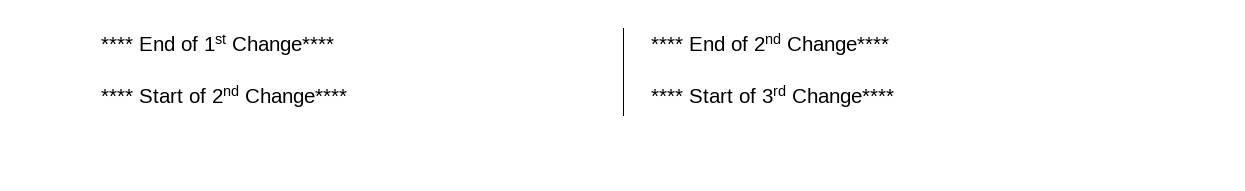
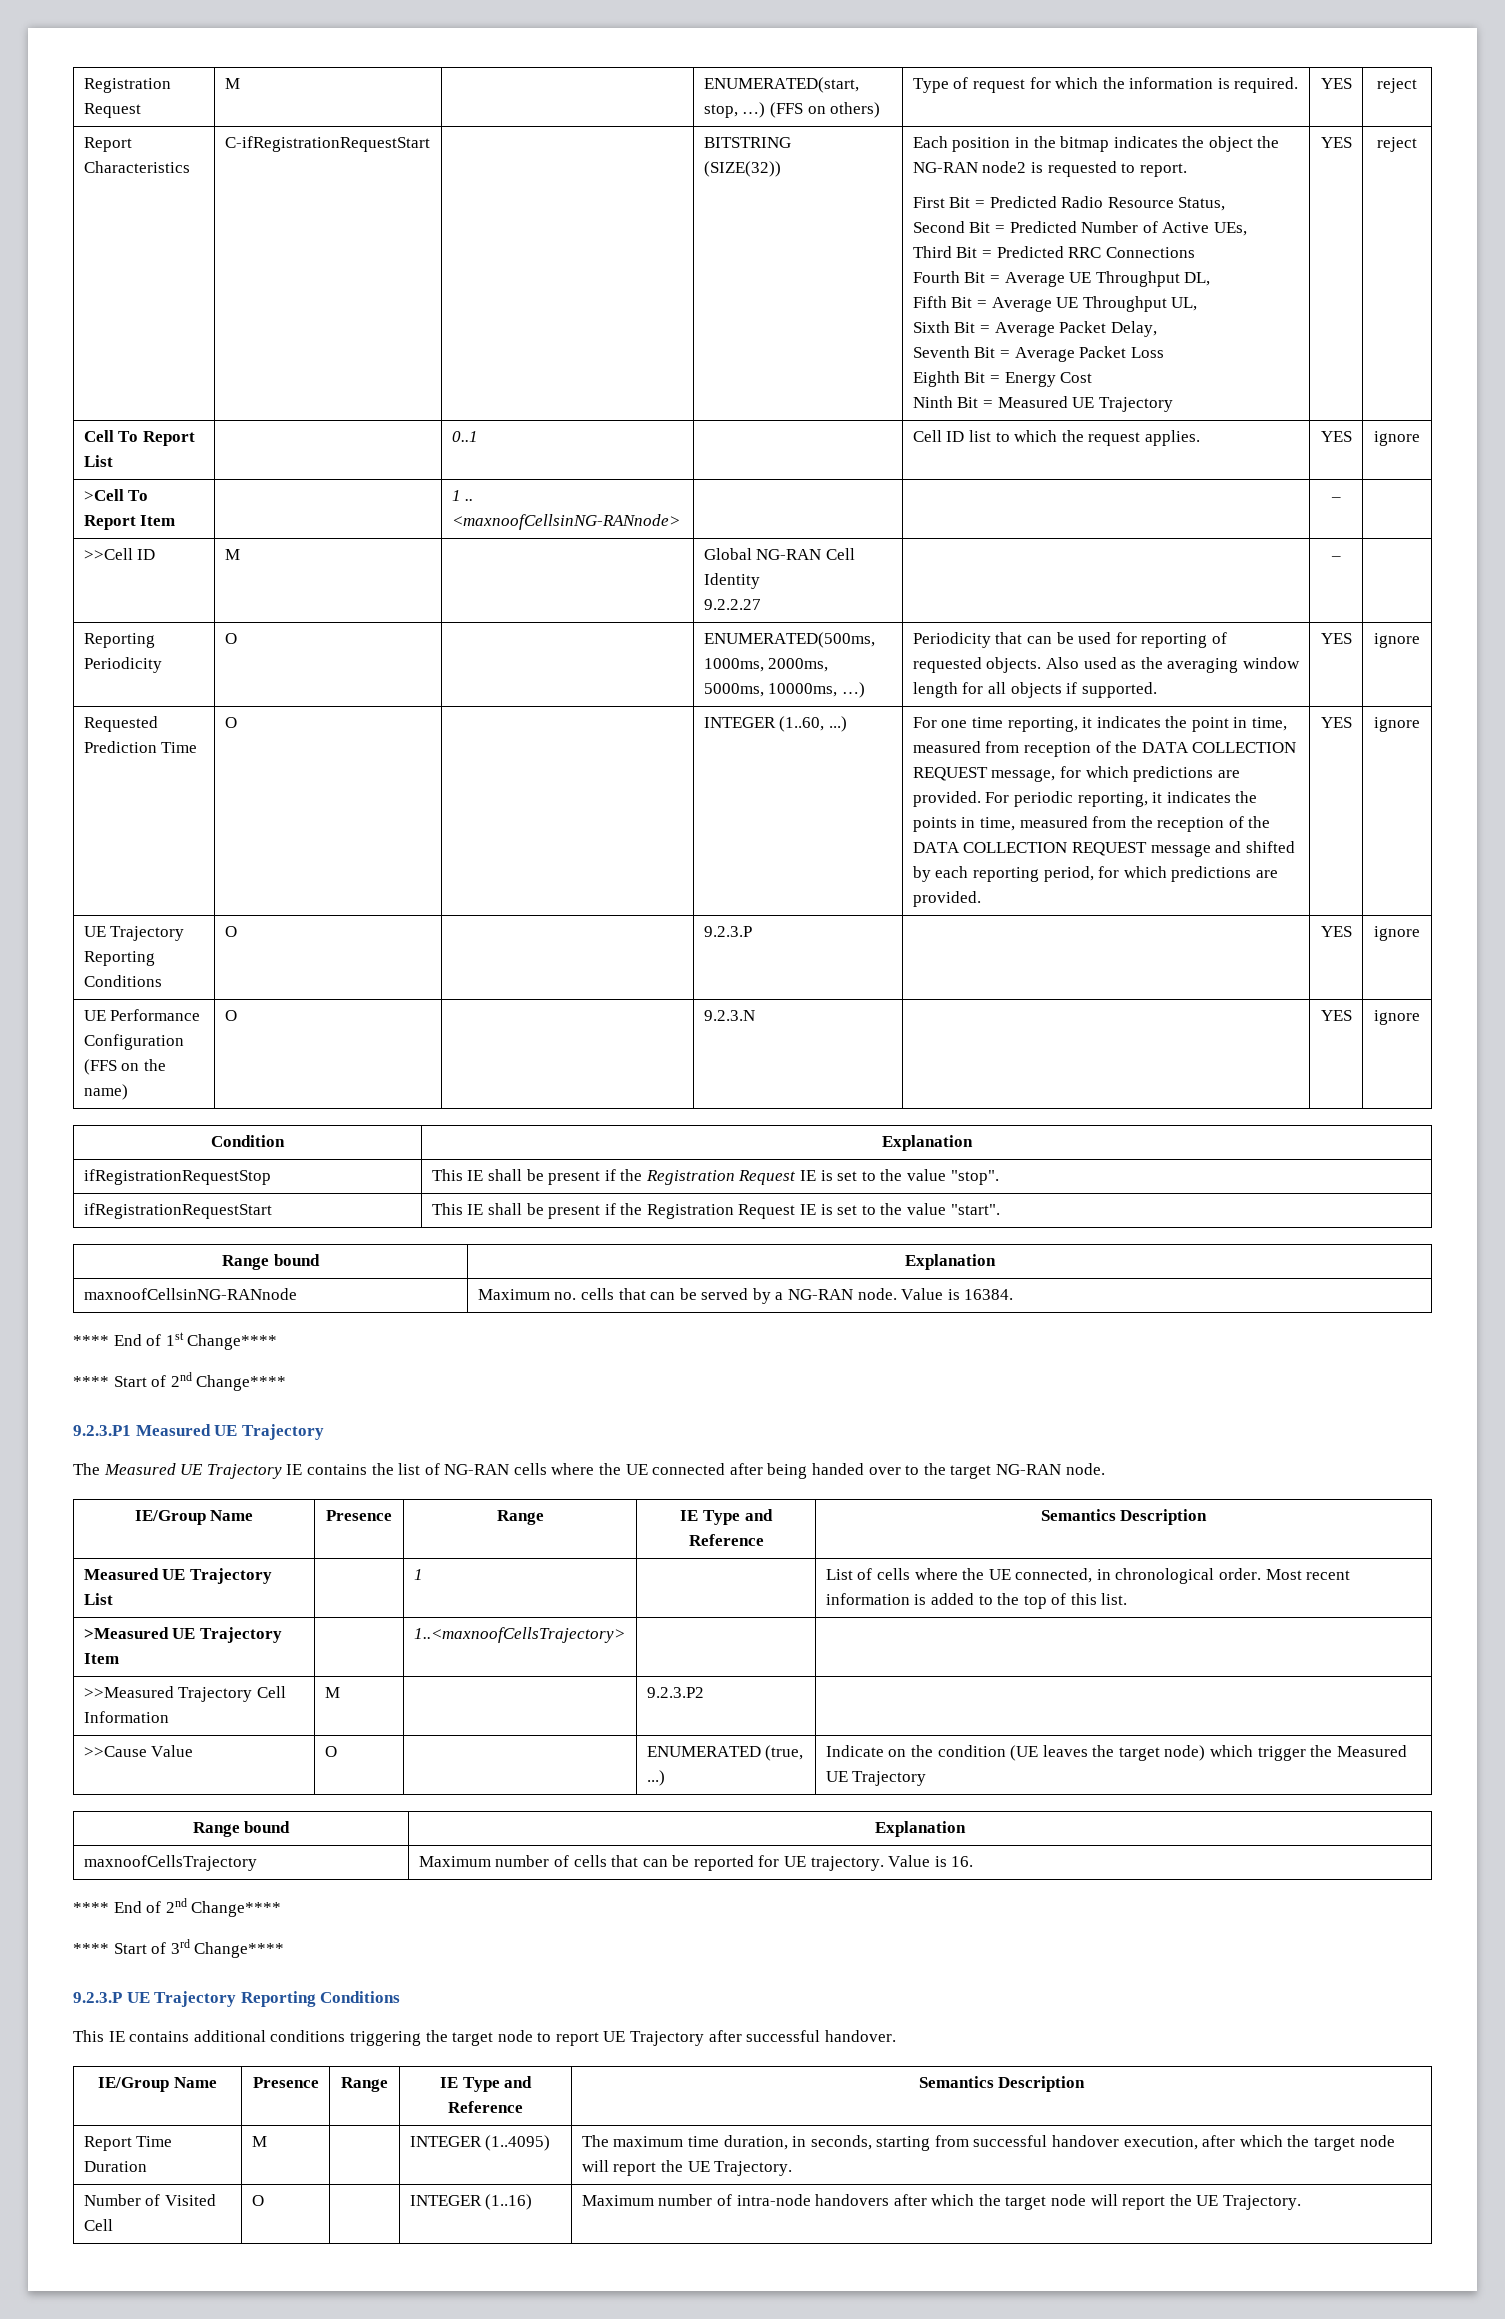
+ Registration Request | M | | ENUMERATED(start, stop, …) (FFS on others) | Type of request for which the information is required. | YES | reject
+ Report Characteristics | C-ifRegistrationRequestStart | | BITSTRING
+ (SIZE(32)) | Each position in the bitmap indicates the object the NG-RAN node2 is requested to report.
+ First Bit = Predicted Radio Resource Status,
+ Second Bit = Predicted Number of Active UEs,
+ Third Bit = Predicted RRC Connections
+ Fourth Bit = Average UE Throughput DL,
+ Fifth Bit = Average UE Throughput UL,
+ Sixth Bit = Average Packet Delay,
+ Seventh Bit = Average Packet Loss
+ Eighth Bit = Energy Cost
+ Ninth Bit = Measured UE Trajectory | YES | reject
+ Cell To Report List | | 0..1 | | Cell ID list to which the request applies. | YES | ignore
+ >Cell To Report Item | | 1 .. <maxnoofCellsinNG-RANnode> | | | – |
+ >>Cell ID | M | | Global NG-RAN Cell Identity
+ 9.2.2.27 | | – |
+ Reporting Periodicity | O | | ENUMERATED(500ms, 1000ms, 2000ms, 5000ms, 10000ms, …) | Periodicity that can be used for reporting of requested objects. Also used as the averaging window length for all objects if supported. | YES | ignore
+ Requested Prediction Time | O | | INTEGER (1..60, ...) | For one time reporting, it indicates the point in time, measured from reception of the DATA COLLECTION REQUEST message, for which predictions are provided. For periodic reporting, it indicates the points in time, measured from the reception of the DATA COLLECTION REQUEST message and shifted by each reporting period, for which predictions are provided. | YES | ignore
+ UE Trajectory Reporting Conditions | O | | 9.2.3.P | | YES | ignore
+ UE Performance Configuration (FFS on the name) | O | | 9.2.3.N | | YES | ignore
+ Condition | Explanation
+ ifRegistrationRequestStop | This IE shall be present if the Registration Request IE is set to the value "stop".
+ ifRegistrationRequestStart | This IE shall be present if the Registration Request IE is set to the value "start".
+ Range bound | Explanation
+ maxnoofCellsinNG-RANnode | Maximum no. cells that can be served by a NG-RAN node. Value is 16384.
+ 9.2.3.P1 Measured UE Trajectory
+ The Measured UE Trajectory IE contains the list of NG-RAN cells where the UE connected after being handed over to the target NG-RAN node.
+ IE/Group Name | Presence | Range | IE Type and Reference | Semantics Description
+ Measured UE Trajectory List | | 1 | | List of cells where the UE connected, in chronological order. Most recent information is added to the top of this list.
+ >Measured UE Trajectory Item | | 1..<maxnoofCellsTrajectory> | |
+ >>Measured Trajectory Cell Information | M | | 9.2.3.P2 |
+ >>Cause Value | O | | ENUMERATED (true, ...) | Indicate on the condition (UE leaves the target node) which trigger the Measured UE Trajectory
+ Range bound | Explanation
+ maxnoofCellsTrajectory | Maximum number of cells that can be reported for UE trajectory. Value is 16.
+ 9.2.3.P UE Trajectory Reporting Conditions
+ This IE contains additional conditions triggering the target node to report UE Trajectory after successful handover.
+ IE/Group Name | Presence | Range | IE Type and Reference | Semantics Description
+ Report Time Duration | M | | INTEGER (1..4095) | The maximum time duration, in seconds, starting from successful handover execution, after which the target node will report the UE Trajectory.
+ Number of Visited Cell | O | | INTEGER (1..16) | Maximum number of intra-node handovers after which the target node will report the UE Trajectory.

